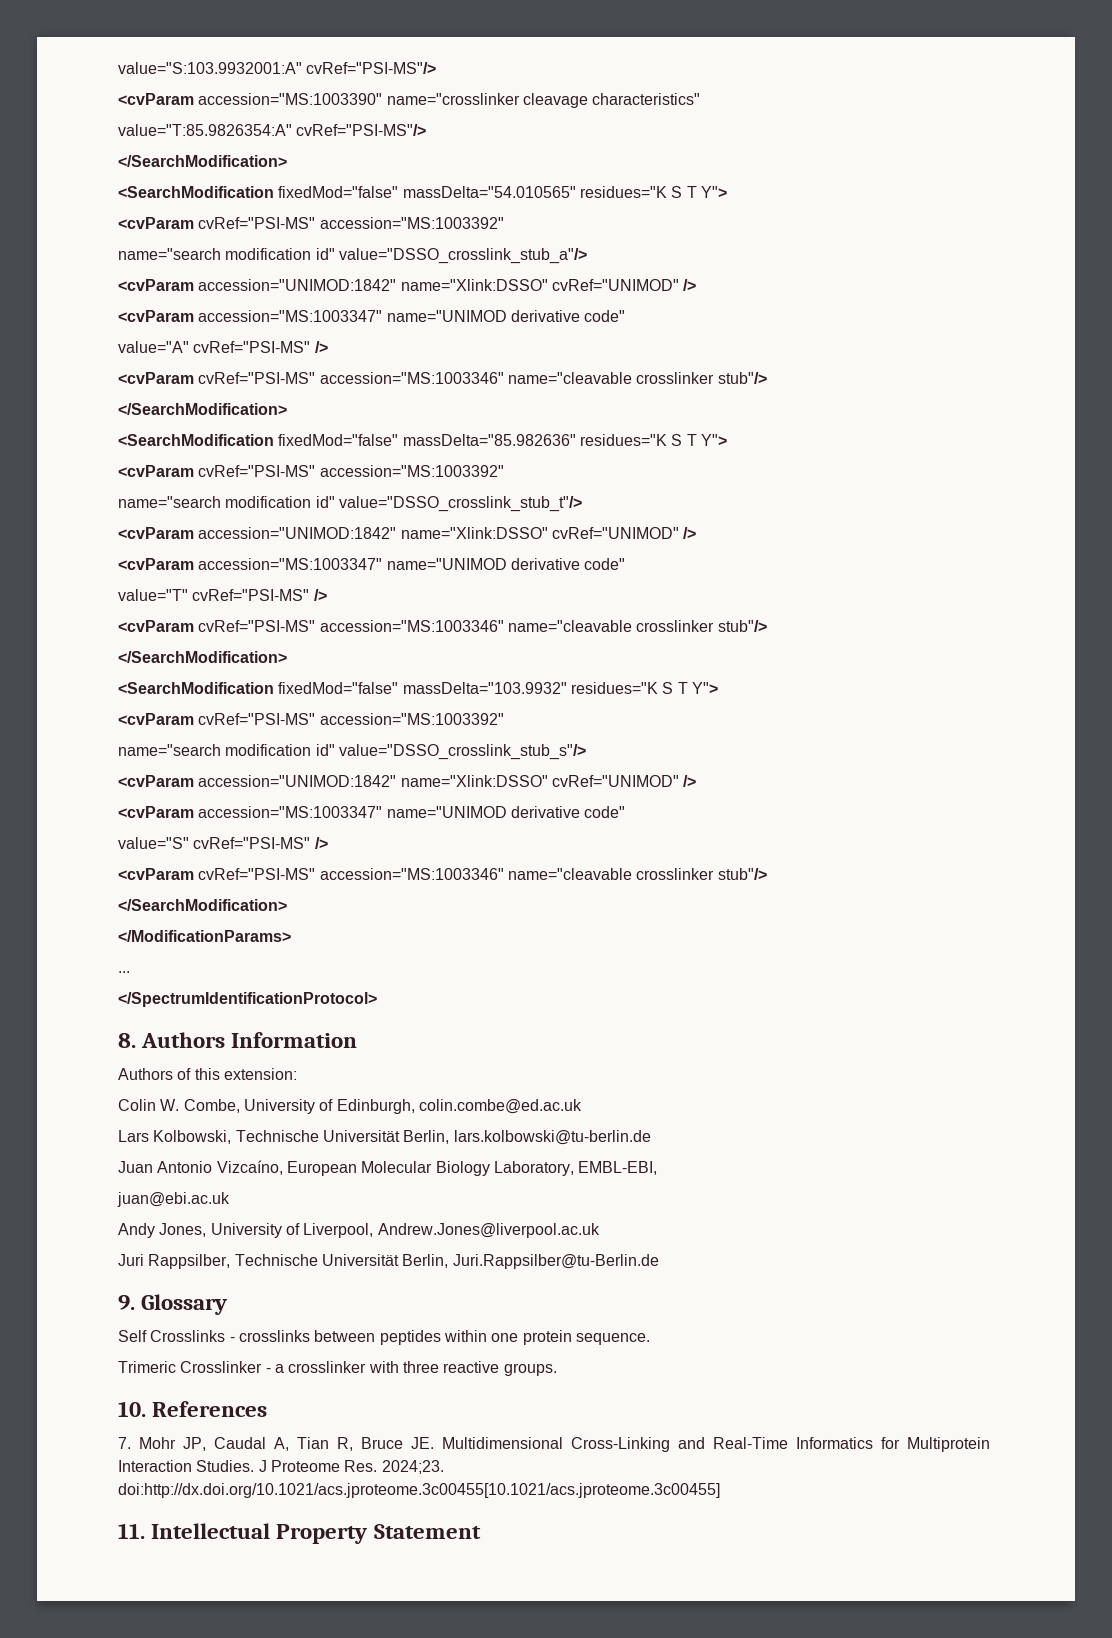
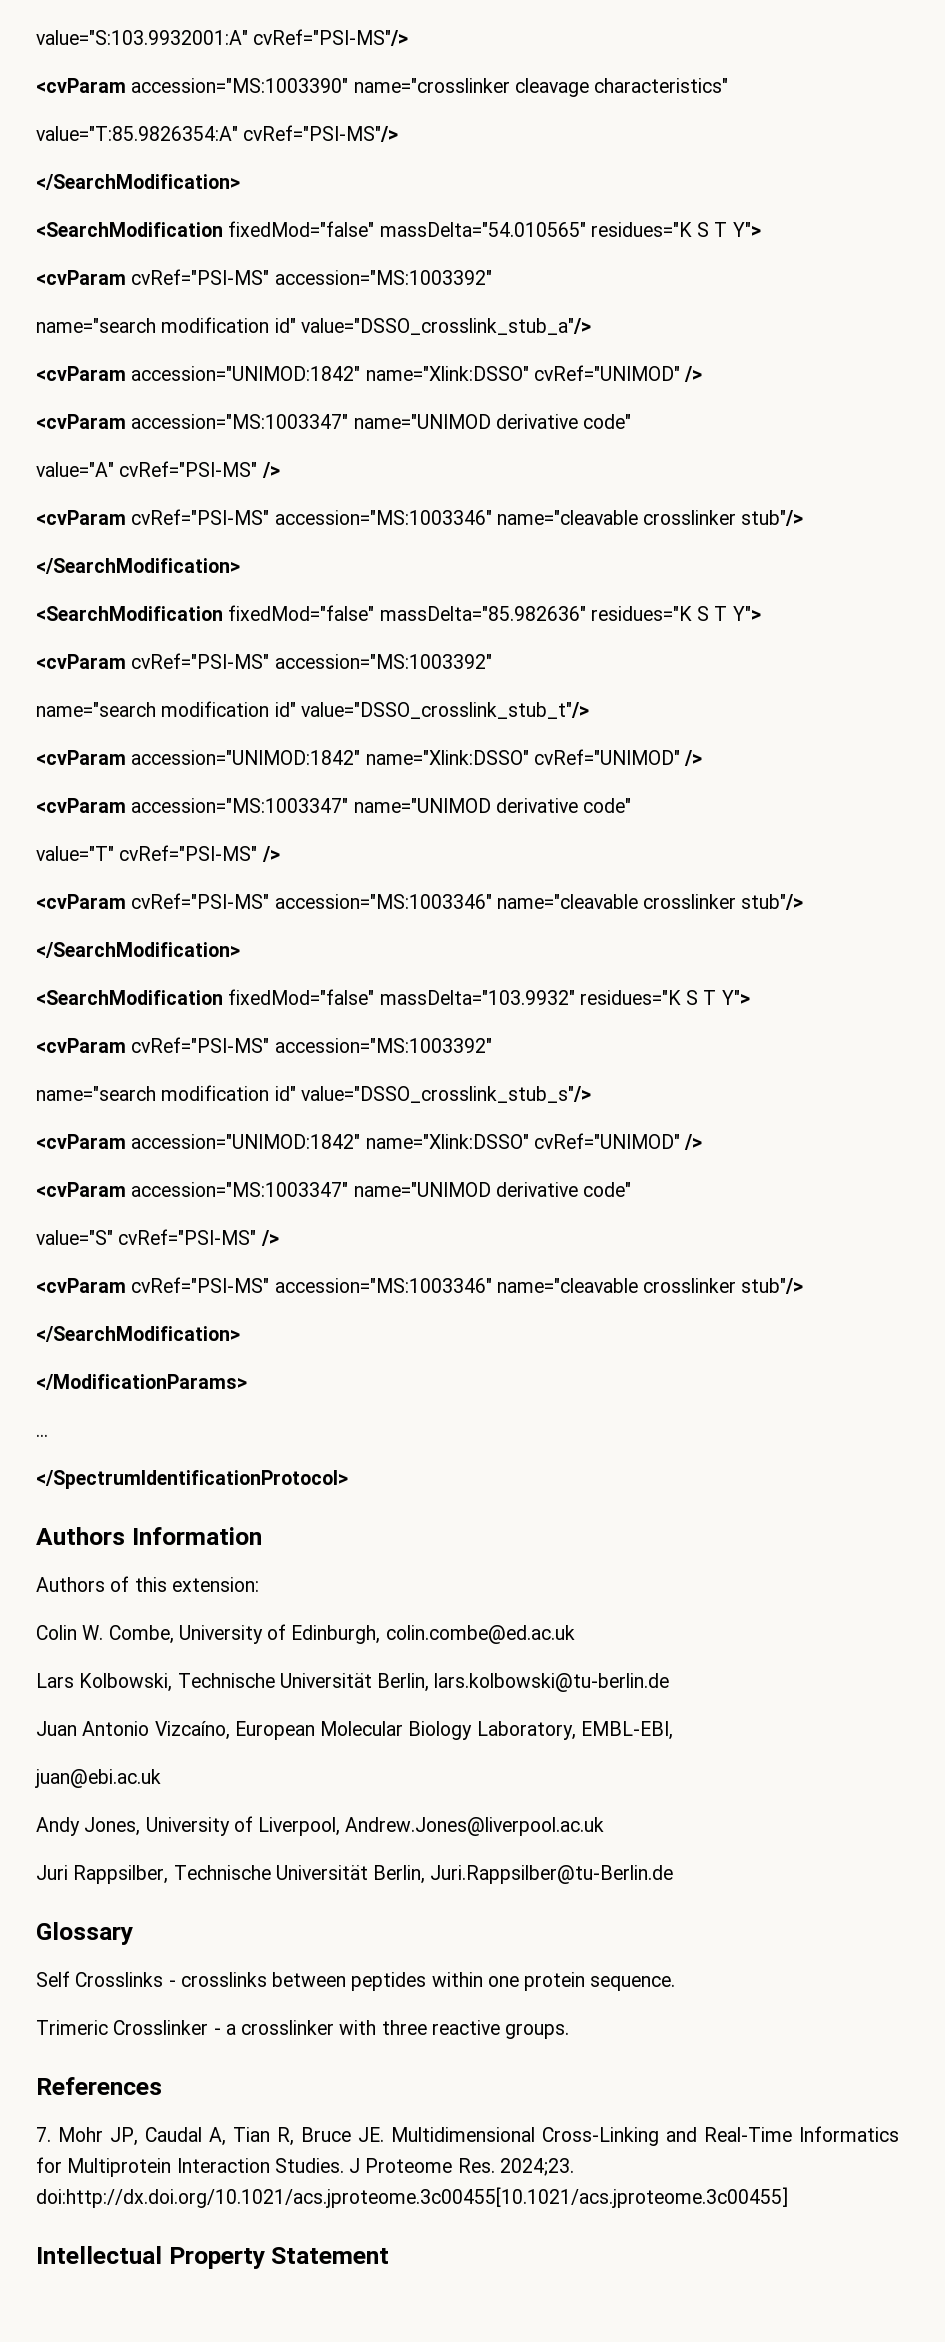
- 8. Authors Information
+ Authors Information
- 9. Glossary
+ Glossary
- 10. References
+ References
- 11. Intellectual Property Statement
+ Intellectual Property Statement

